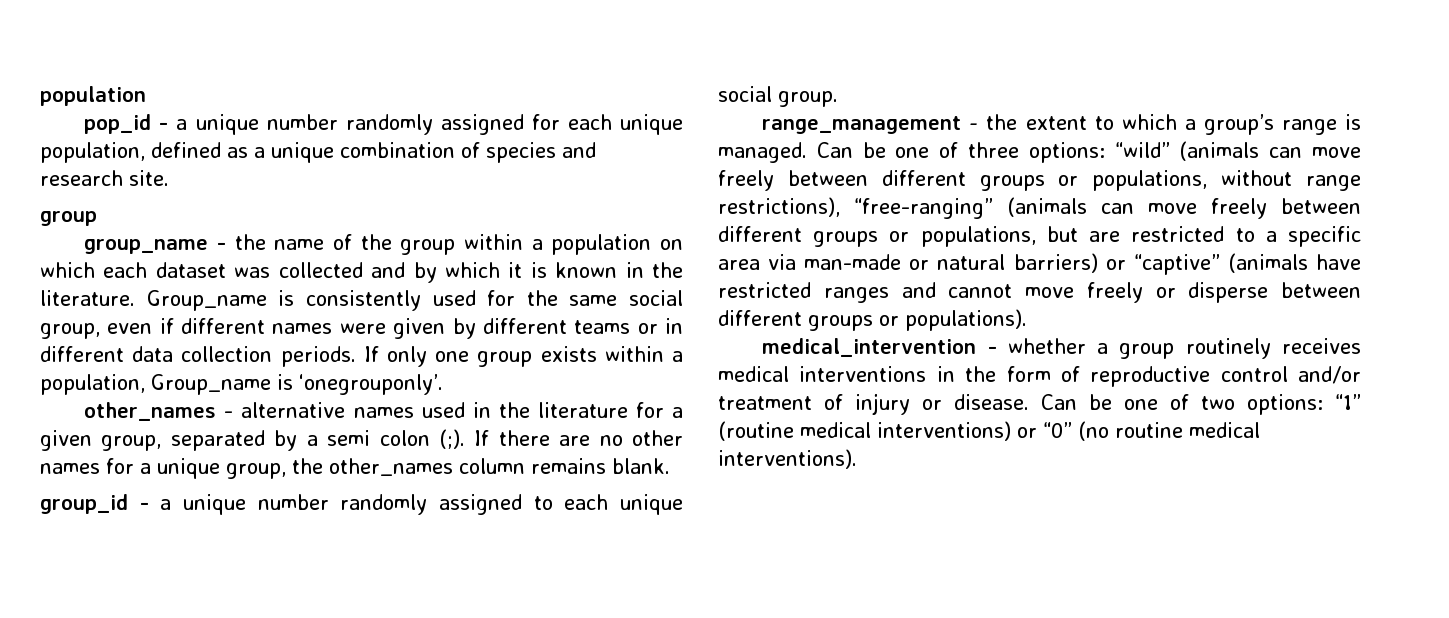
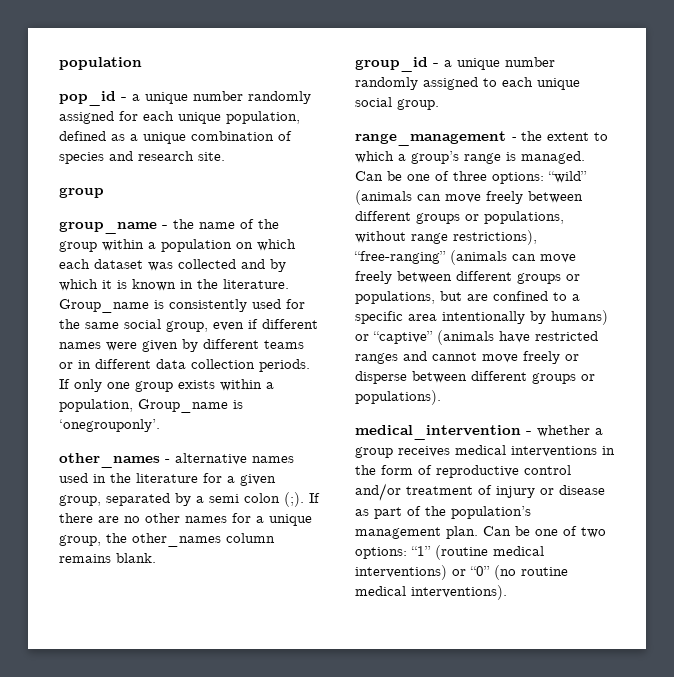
- Can be one of three options: “wild” (animals can move freely between different groups or populations, without range restrictions), “free-ranging” (animals can move freely between different groups or populations, but are restricted to a specific area via man-made or natural barriers) or “captive” (animals have restricted ranges and cannot move freely or disperse between different groups or populations).
+ Can be one of three options: “wild” (animals can move freely between different groups or populations, without range restrictions), “free-ranging” (animals can move freely between different groups or populations, but are confined to a specific area intentionally by humans) or “captive” (animals have restricted ranges and cannot move freely or disperse between different groups or populations).
- medical_intervention - whether a group routinely receives medical interventions in the form of reproductive control and/or treatment of injury or disease.
+ medical_intervention - whether a group receives medical interventions in the form of reproductive control and/or treatment of injury or disease as part of the population’s management plan.

